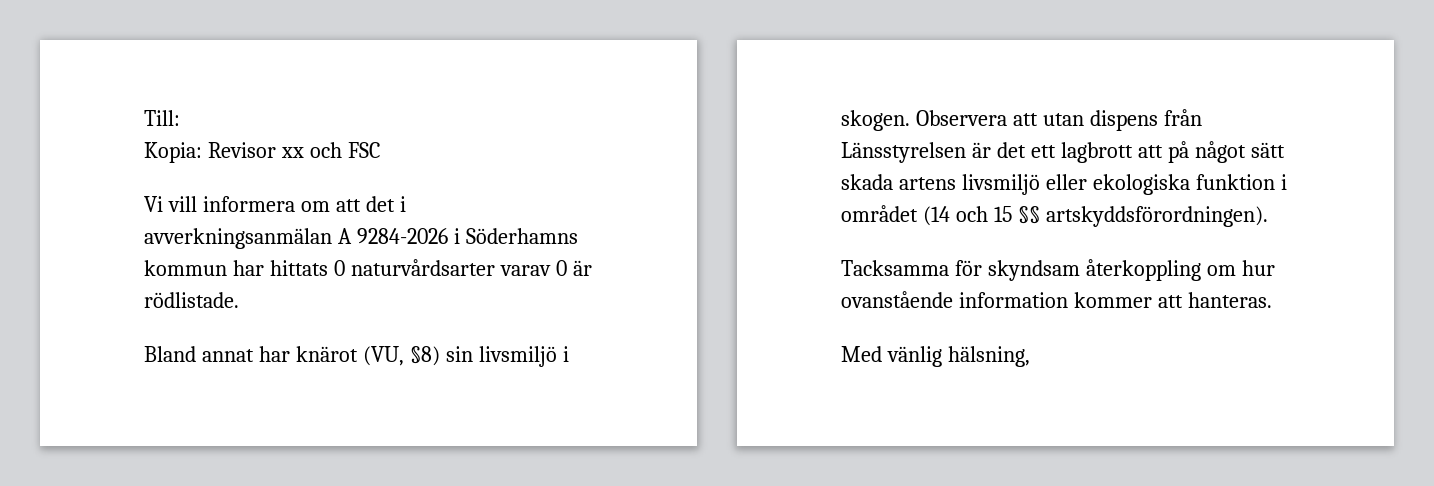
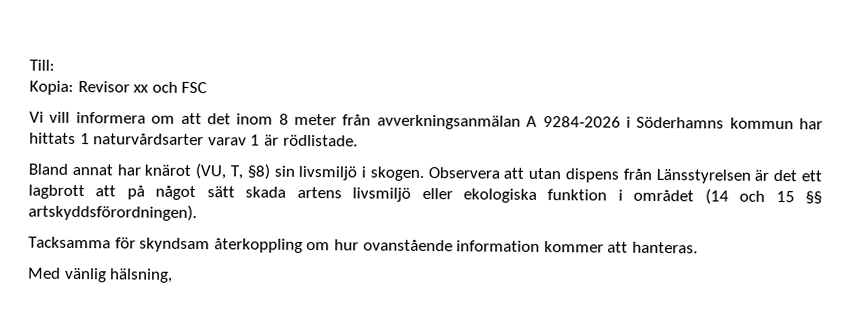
- Vi vill informera om att det i avverkningsanmälan A 9284-2026 i Söderhamns kommun har hittats 0 naturvårdsarter varav 0 är rödlistade.
+ Vi vill informera om att det inom 8 meter från avverkningsanmälan A 9284-2026 i Söderhamns kommun har hittats 1 naturvårdsarter varav 1 är rödlistade.
- Bland annat har knärot (VU, §8) sin livsmiljö i skogen.
+ Bland annat har knärot (VU, T, §8) sin livsmiljö i skogen.

